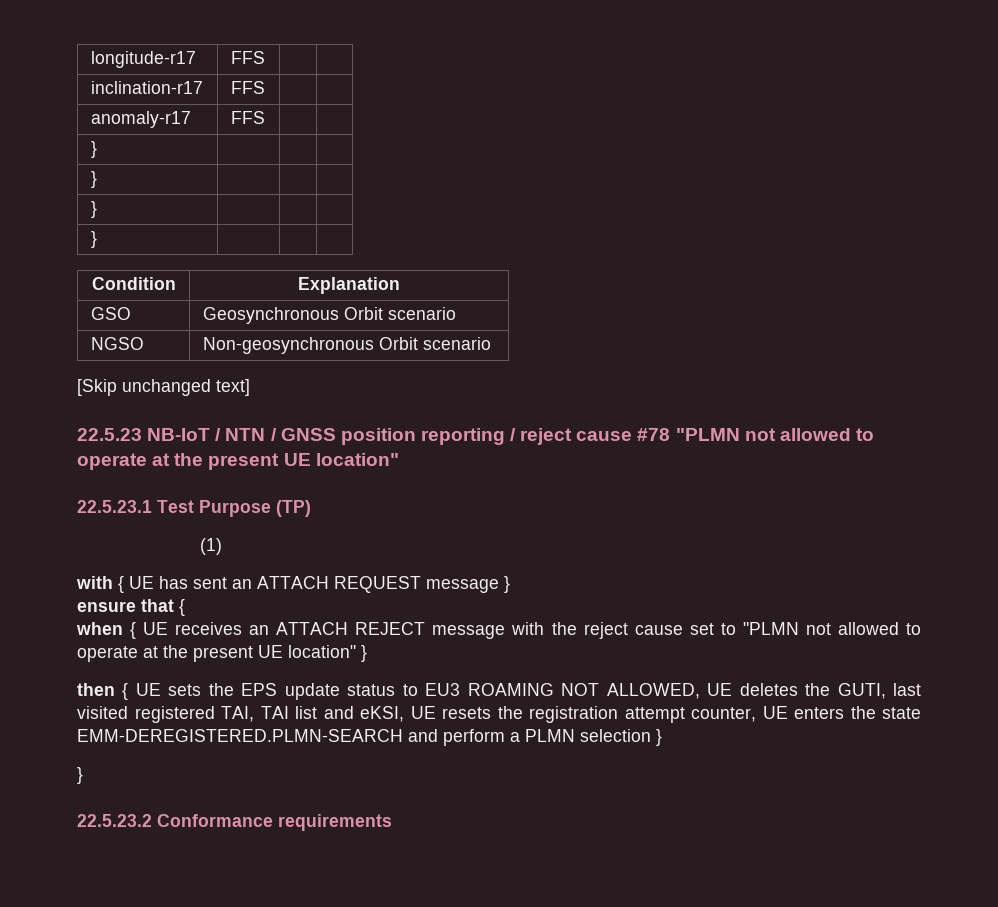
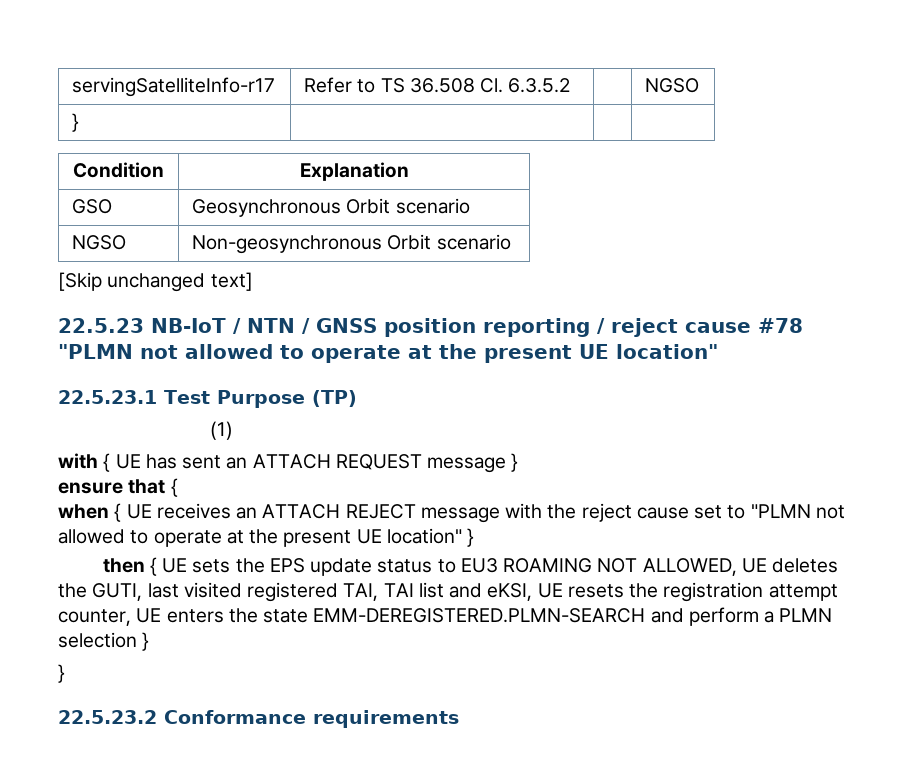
- longitude-r17 | FFS | |
- inclination-r17 | FFS | |
- anomaly-r17 | FFS | |
- } | | |
- } | | |
- } | | |
+ servingSatelliteInfo-r17 | Refer to TS 36.508 Cl. 6.3.5.2 | | NGSO

